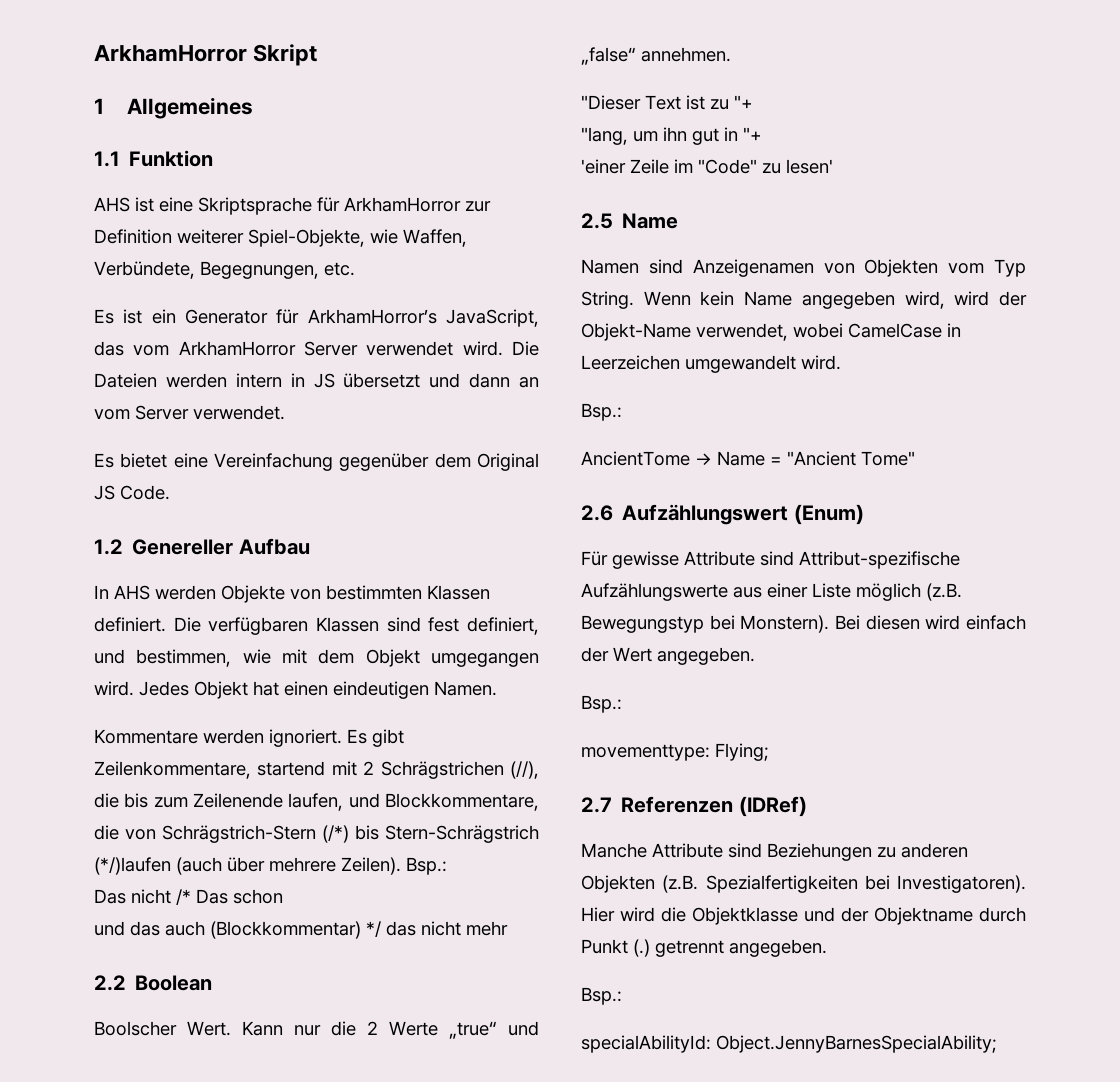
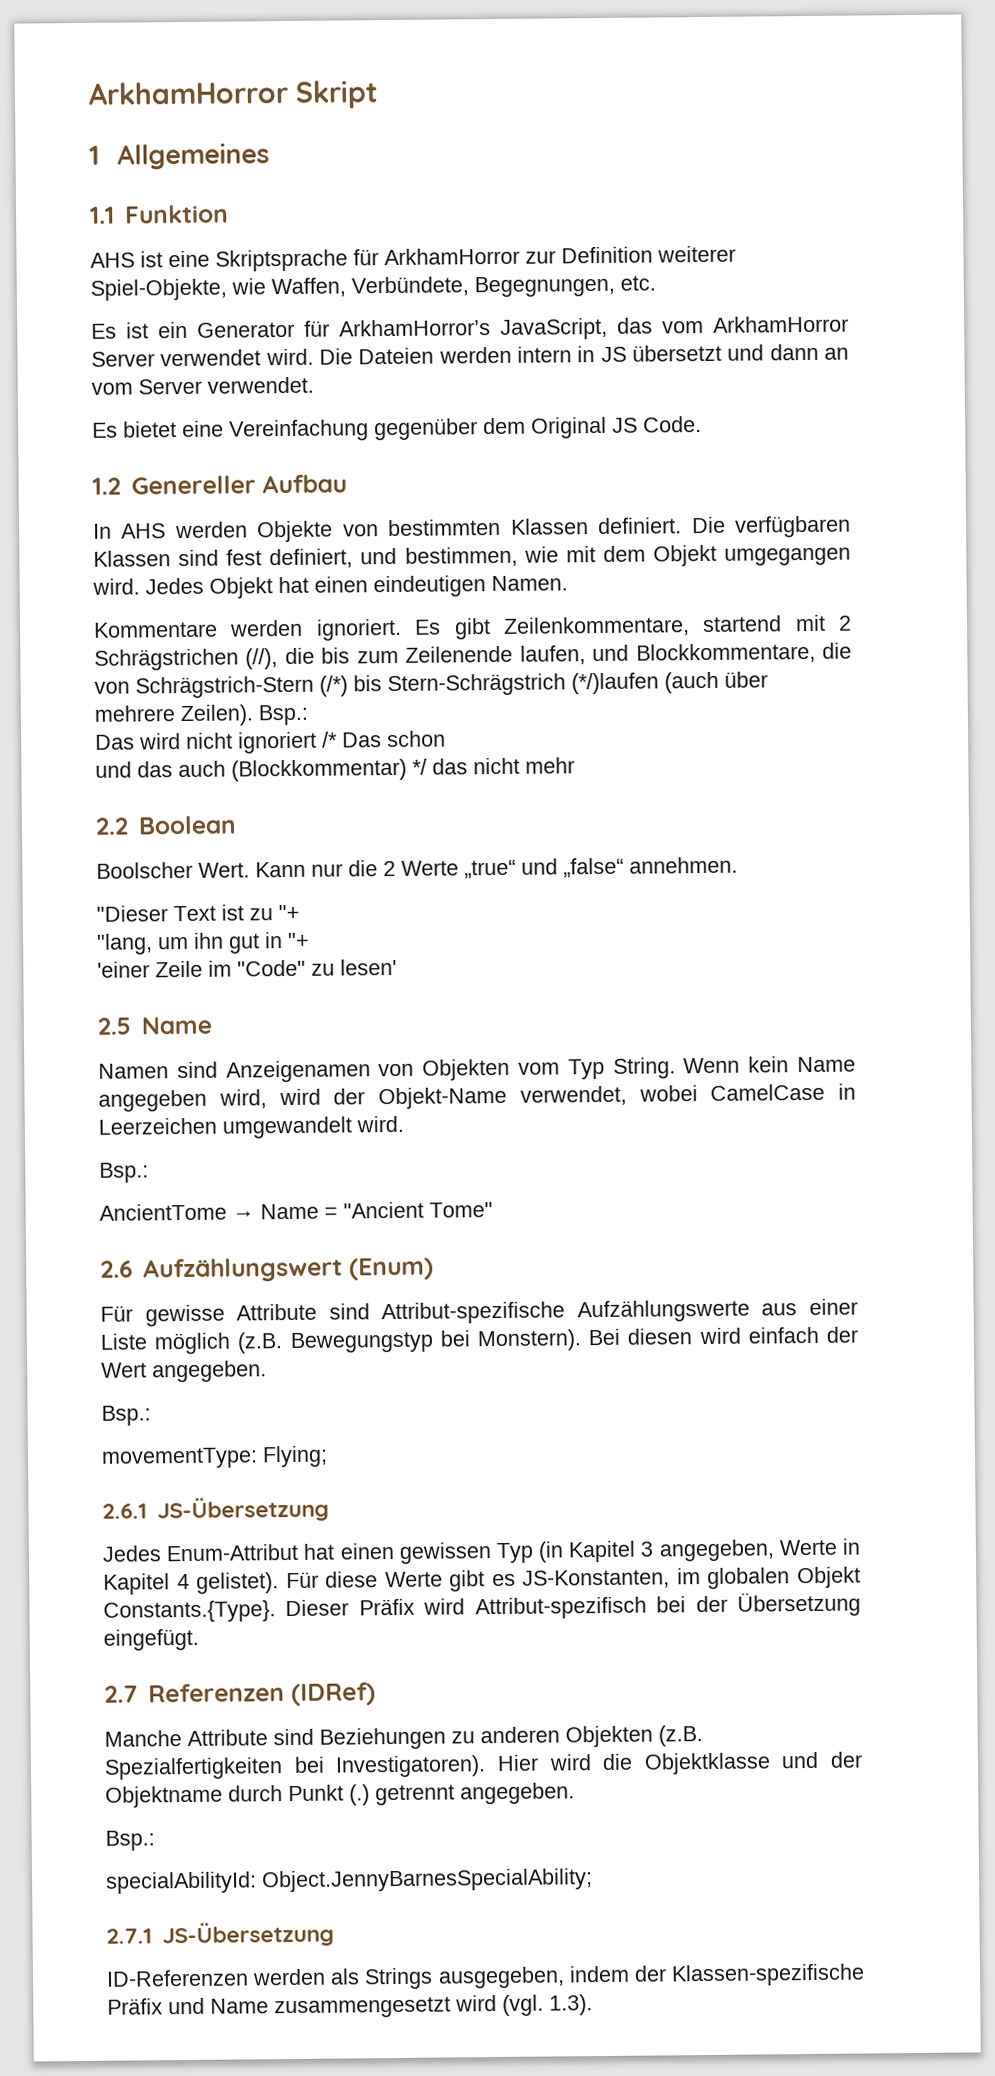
- Das nicht /* Das schon
+ Das wird nicht ignoriert /* Das schon
- movementtype: Flying;
+ movementType: Flying;
+ 2.6.1 JS-Übersetzung
+ Jedes Enum-Attribut hat einen gewissen Typ (in Kapitel 3 angegeben, Werte in Kapitel 4 gelistet). Für diese Werte gibt es JS-Konstanten, im globalen Objekt Constants.{Type}. Dieser Präfix wird Attribut-spezifisch bei der Übersetzung eingefügt.
+ 2.7.1 JS-Übersetzung
+ ID-Referenzen werden als Strings ausgegeben, indem der Klassen-spezifische Präfix und Name zusammengesetzt wird (vgl. 1.3).

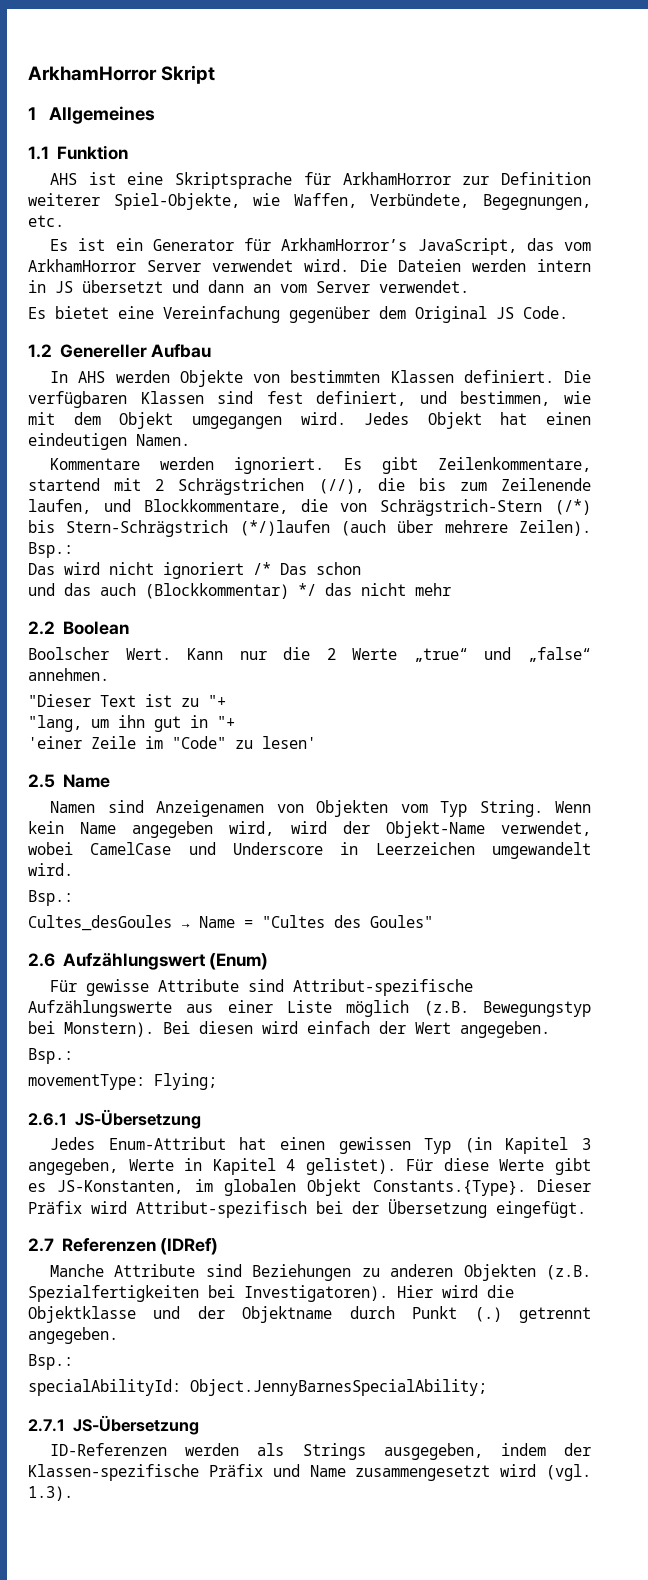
- Wenn kein Name angegeben wird, wird der Objekt-Name verwendet, wobei CamelCase in Leerzeichen umgewandelt wird.
+ Wenn kein Name angegeben wird, wird der Objekt-Name verwendet, wobei CamelCase und Underscore in Leerzeichen umgewandelt wird.
- AncientTome → Name = "Ancient Tome"
+ Cultes_desGoules → Name = "Cultes des Goules"

